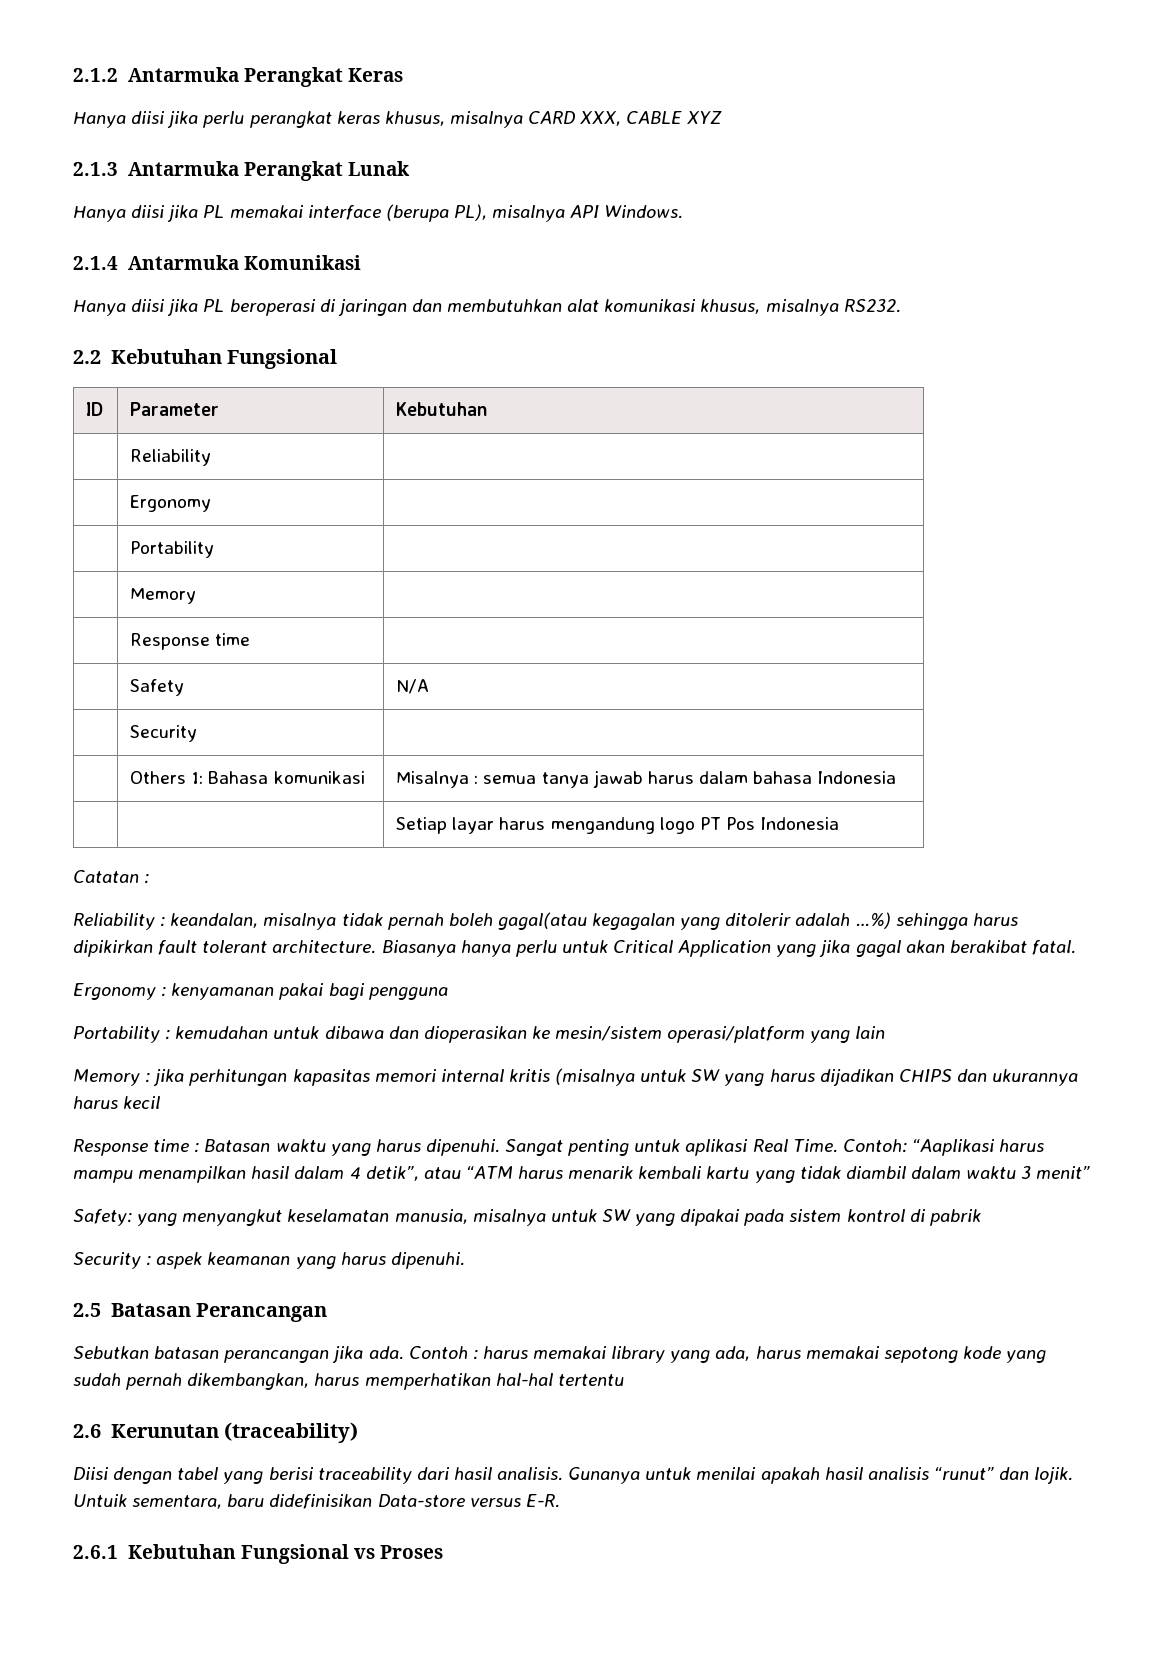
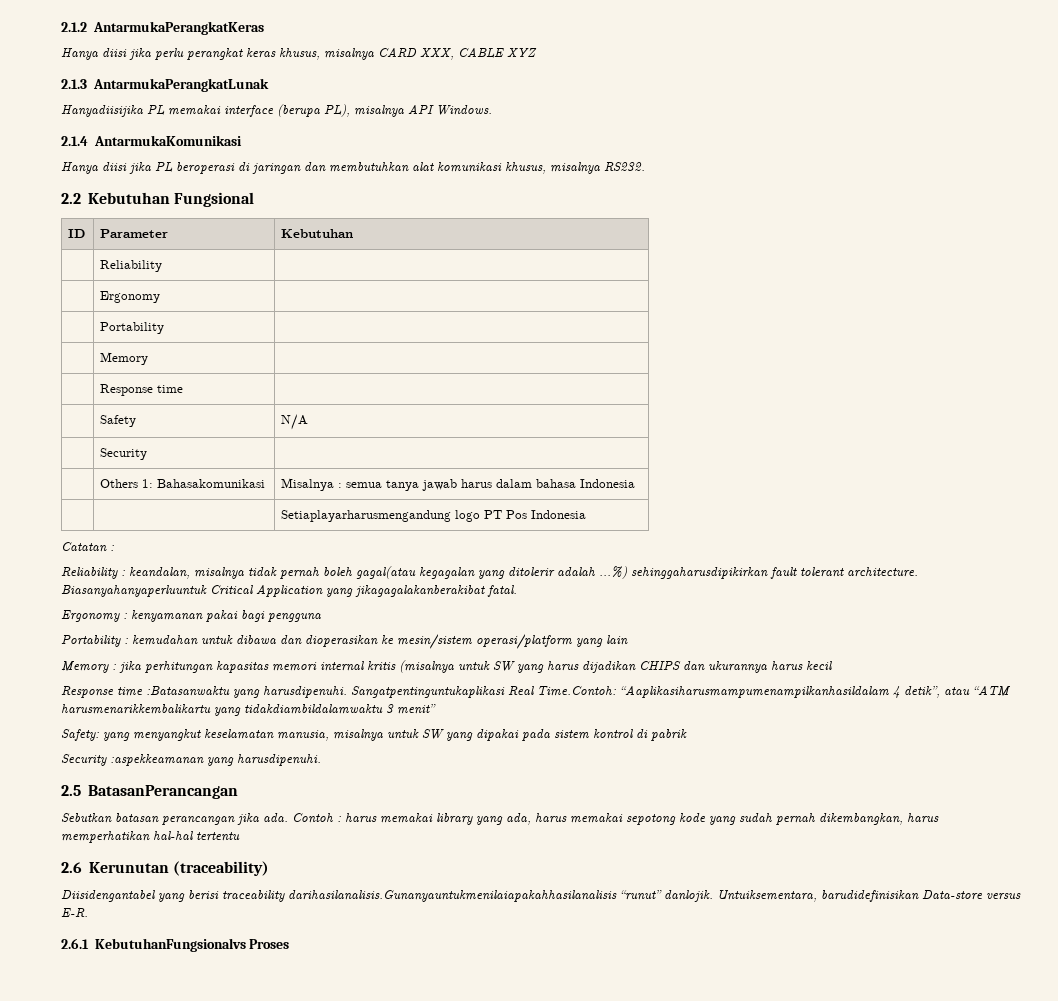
- 2.1.2 Antarmuka Perangkat Keras
+ 2.1.2 AntarmukaPerangkatKeras
- 2.1.3 Antarmuka Perangkat Lunak
- Hanya diisi jika PL memakai interface (berupa PL), misalnya API Windows.
+ 2.1.3 AntarmukaPerangkatLunak
+ Hanyadiisijika PL memakai interface (berupa PL), misalnya API Windows.
- 2.1.4 Antarmuka Komunikasi
+ 2.1.4 AntarmukaKomunikasi
- | Others 1: Bahasa komunikasi | Misalnya : semua tanya jawab harus dalam bahasa Indonesia
+ | Others 1: Bahasakomunikasi | Misalnya : semua tanya jawab harus dalam bahasa Indonesia
- | | Setiap layar harus mengandung logo PT Pos Indonesia
+ | | Setiaplayarharusmengandung logo PT Pos Indonesia
- Reliability : keandalan, misalnya tidak pernah boleh gagal(atau kegagalan yang ditolerir adalah …%) sehingga harus dipikirkan fault tolerant architecture. Biasanya hanya perlu untuk Critical Application yang jika gagal akan berakibat fatal.
+ Reliability : keandalan, misalnya tidak pernah boleh gagal(atau kegagalan yang ditolerir adalah …%) sehinggaharusdipikirkan fault tolerant architecture. Biasanyahanyaperluuntuk Critical Application yang jikagagalakanberakibat fatal.
- Response time : Batasan waktu yang harus dipenuhi. Sangat penting untuk aplikasi Real Time. Contoh: “Aaplikasi harus mampu menampilkan hasil dalam 4 detik”, atau “ATM harus menarik kembali kartu yang tidak diambil dalam waktu 3 menit”
+ Response time :Batasanwaktu yang harusdipenuhi. Sangatpentinguntukaplikasi Real Time.Contoh: “Aaplikasiharusmampumenampilkanhasildalam 4 detik”, atau “ATM harusmenarikkembalikartu yang tidakdiambildalamwaktu 3 menit”
- Security : aspek keamanan yang harus dipenuhi.
+ Security :aspekkeamanan yang harusdipenuhi.
- 2.5 Batasan Perancangan
+ 2.5 BatasanPerancangan
- Diisi dengan tabel yang berisi traceability dari hasil analisis. Gunanya untuk menilai apakah hasil analisis “runut” dan lojik. Untuik sementara, baru didefinisikan Data-store versus E-R.
+ Diisidengantabel yang berisi traceability darihasilanalisis.Gunanyauntukmenilaiapakahhasilanalisis “runut” danlojik. Untuiksementara, barudidefinisikan Data-store versus E-R.
- 2.6.1 Kebutuhan Fungsional vs Proses
+ 2.6.1 KebutuhanFungsionalvs Proses

